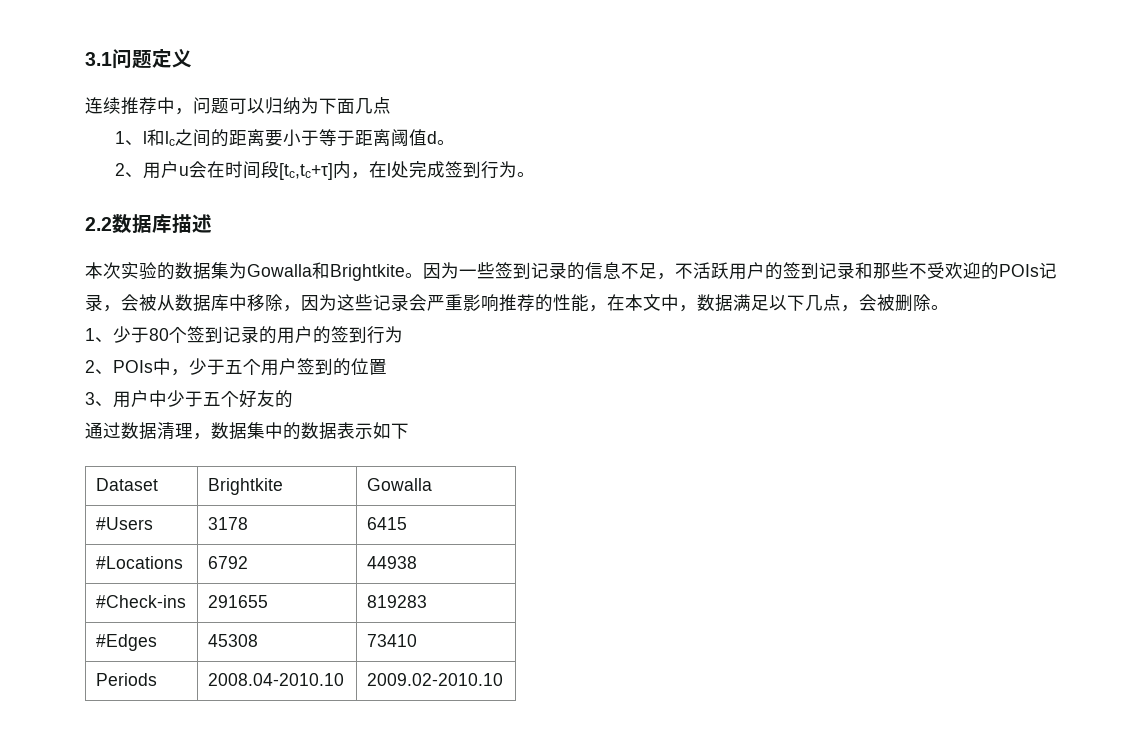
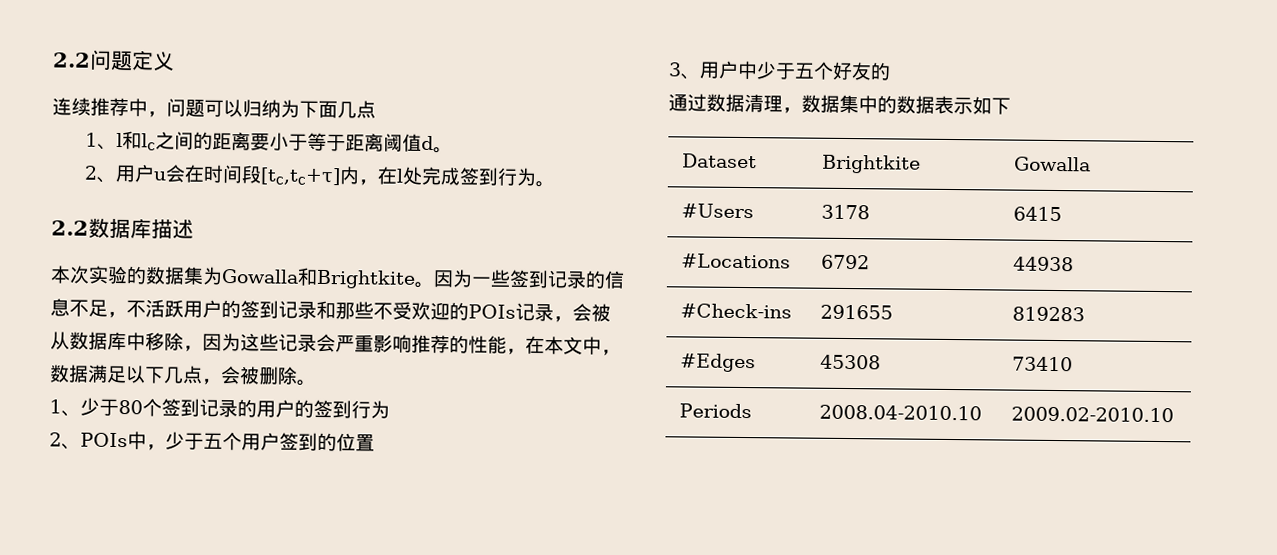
- 3.1问题定义
+ 2.2问题定义

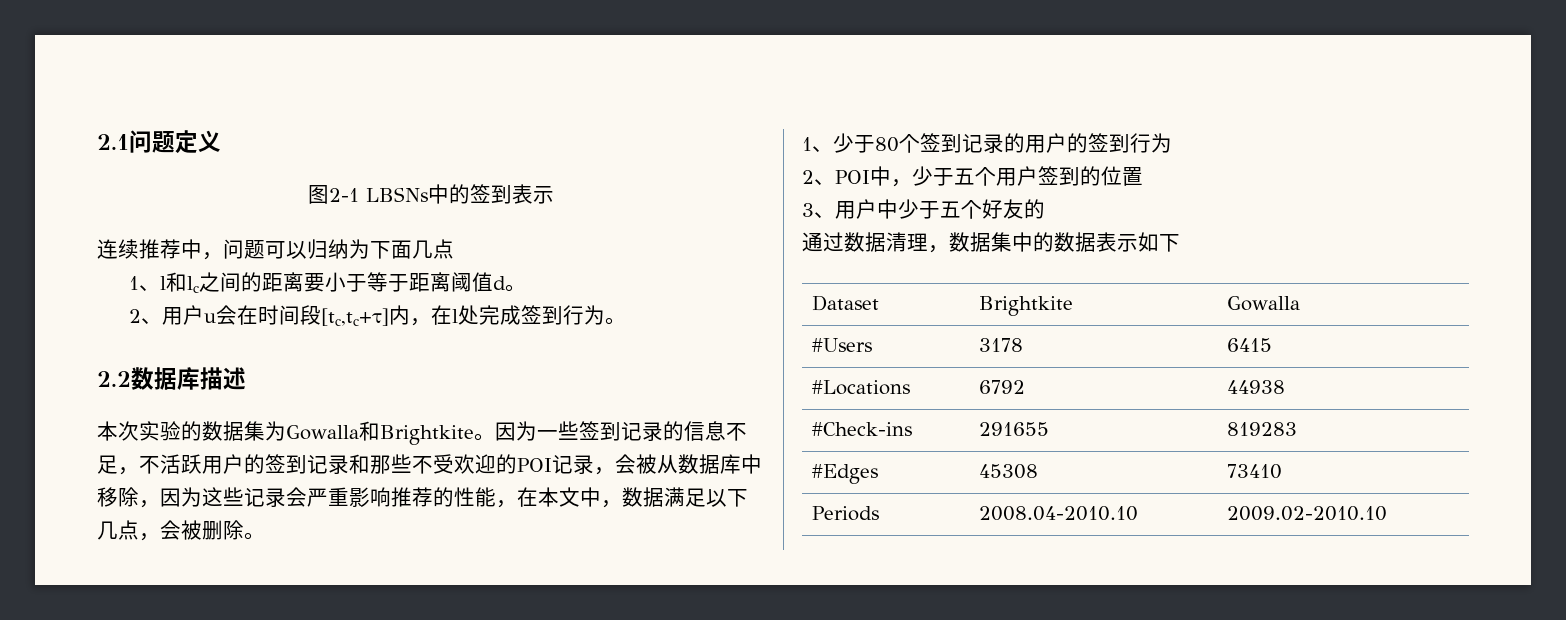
- 2.2问题定义
+ 2.1问题定义
+ 图2-1 LBSNs中的签到表示
- 因为一些签到记录的信息不足，不活跃用户的签到记录和那些不受欢迎的POIs记录，会被从数据库中移除，因为这些记录会严重影响推荐的性能，在本文中，数据满足以下几点，会被删除。
+ 因为一些签到记录的信息不足，不活跃用户的签到记录和那些不受欢迎的POI记录，会被从数据库中移除，因为这些记录会严重影响推荐的性能，在本文中，数据满足以下几点，会被删除。
- 2、POIs中，少于五个用户签到的位置
+ 2、POI中，少于五个用户签到的位置

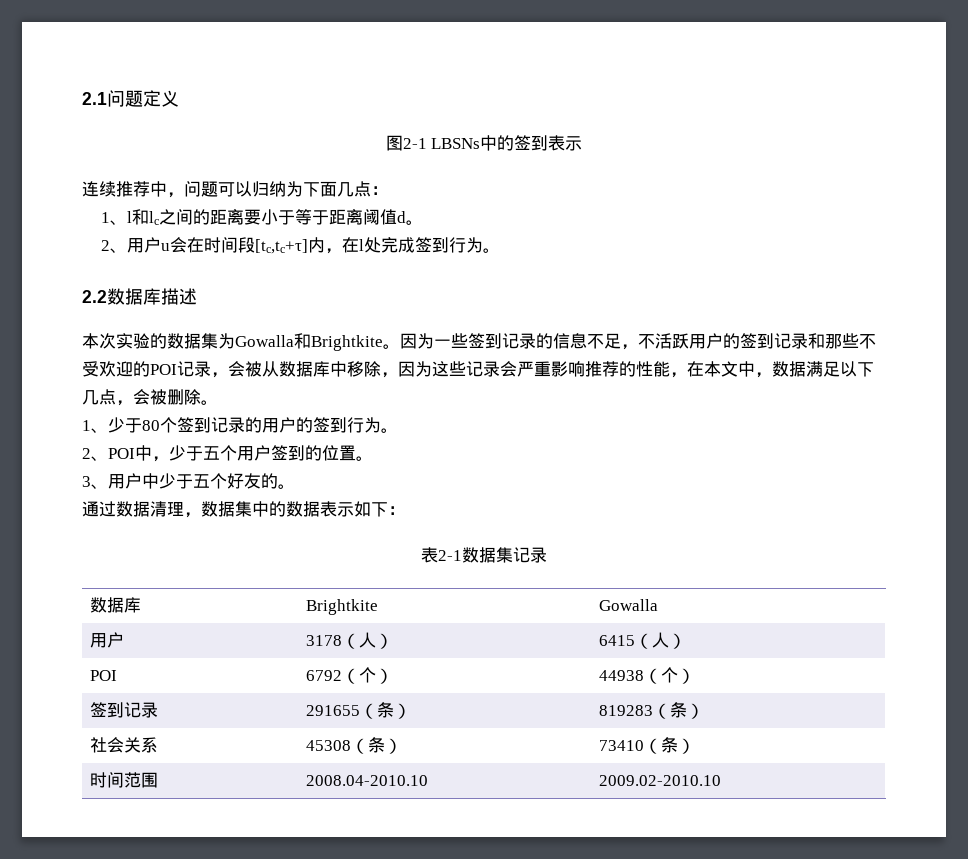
- 连续推荐中，问题可以归纳为下面几点
+ 连续推荐中，问题可以归纳为下面几点：
- 1、少于80个签到记录的用户的签到行为
+ 1、少于80个签到记录的用户的签到行为。
- 2、POI中，少于五个用户签到的位置
+ 2、POI中，少于五个用户签到的位置。
- 3、用户中少于五个好友的
+ 3、用户中少于五个好友的。
- 通过数据清理，数据集中的数据表示如下
- Dataset | Brightkite | Gowalla
+ 通过数据清理，数据集中的数据表示如下：
+ 表2-1数据集记录
+ 数据库 | Brightkite | Gowalla
- #Users | 3178 | 6415
- #Locations | 6792 | 44938
- #Check-ins | 291655 | 819283
- #Edges | 45308 | 73410
- Periods | 2008.04-2010.10 | 2009.02-2010.10
+ 用户 | 3178（人） | 6415（人）
+ POI | 6792（个） | 44938（个）
+ 签到记录 | 291655（条） | 819283（条）
+ 社会关系 | 45308（条） | 73410（条）
+ 时间范围 | 2008.04-2010.10 | 2009.02-2010.10

